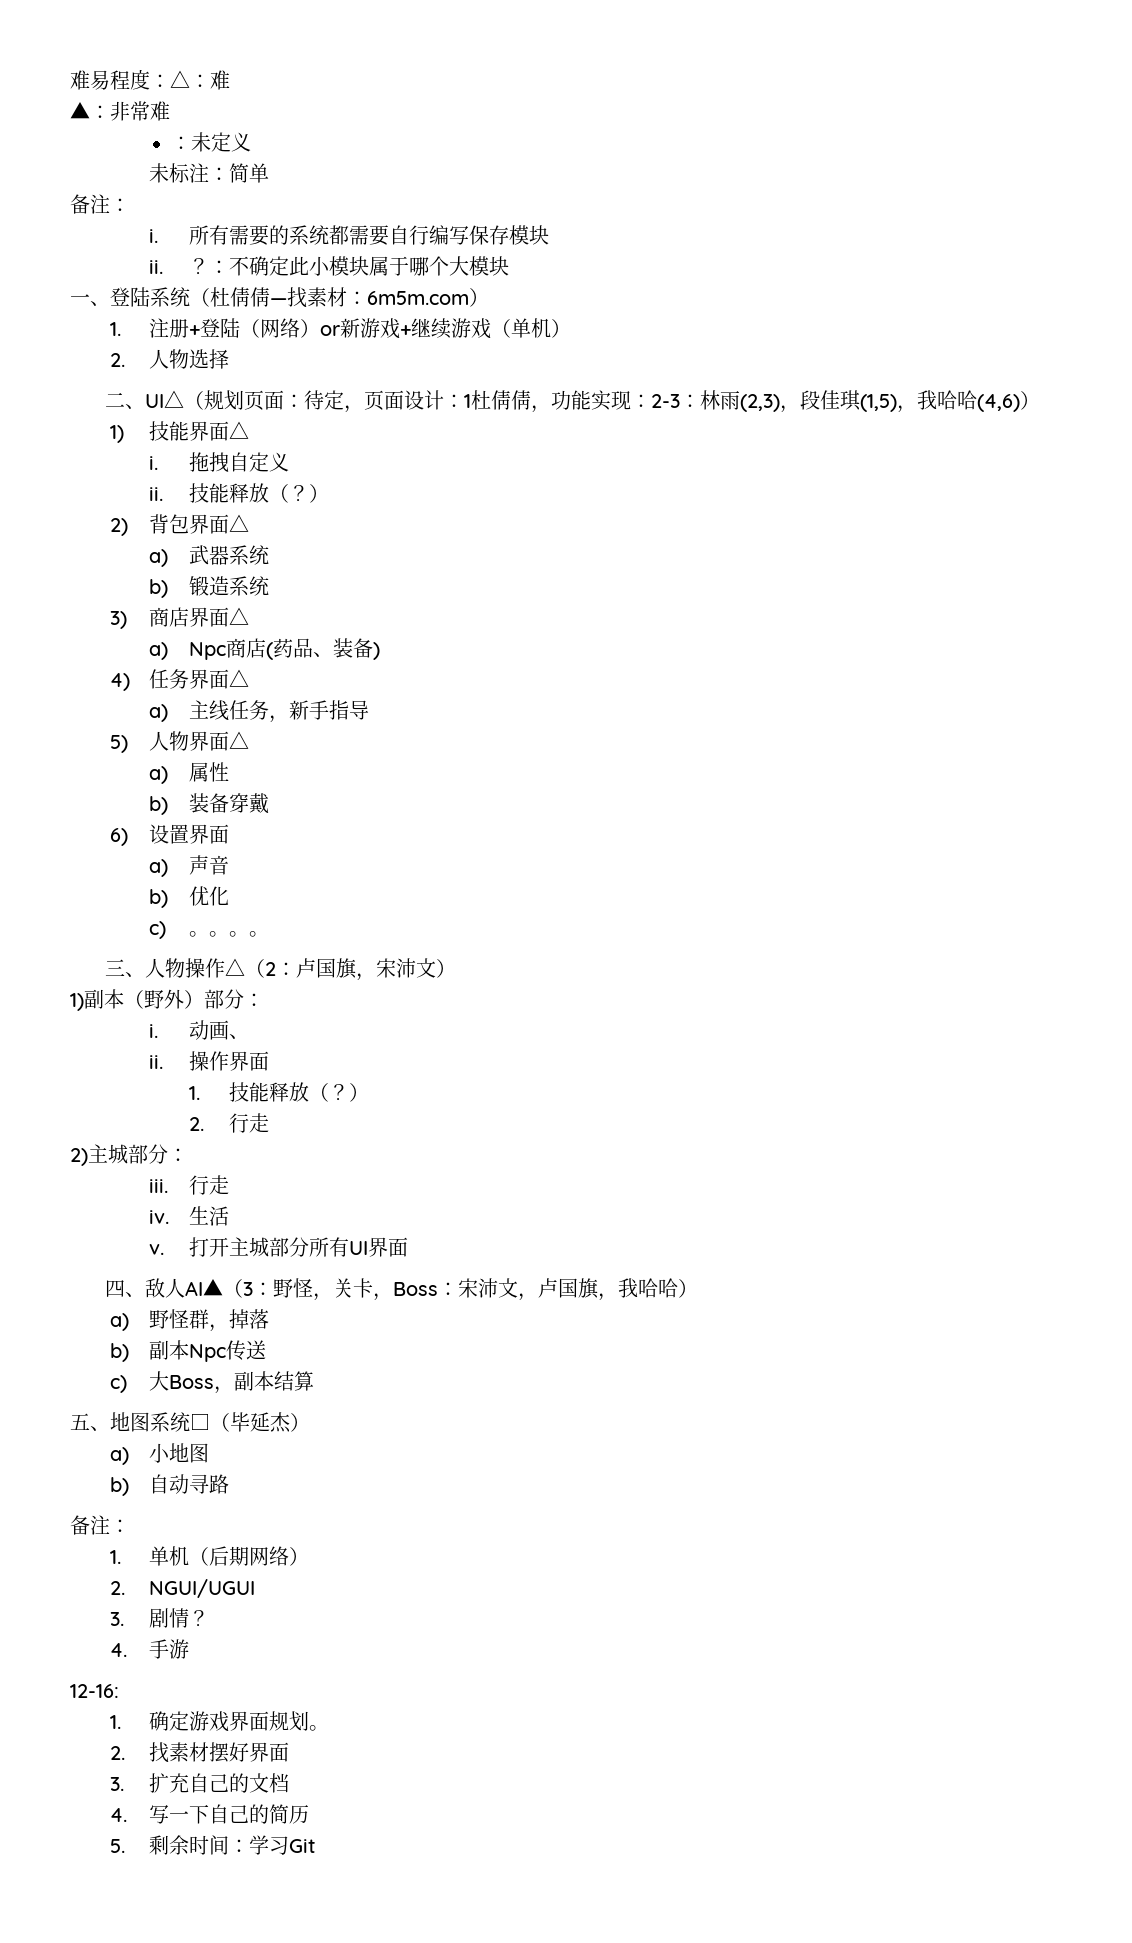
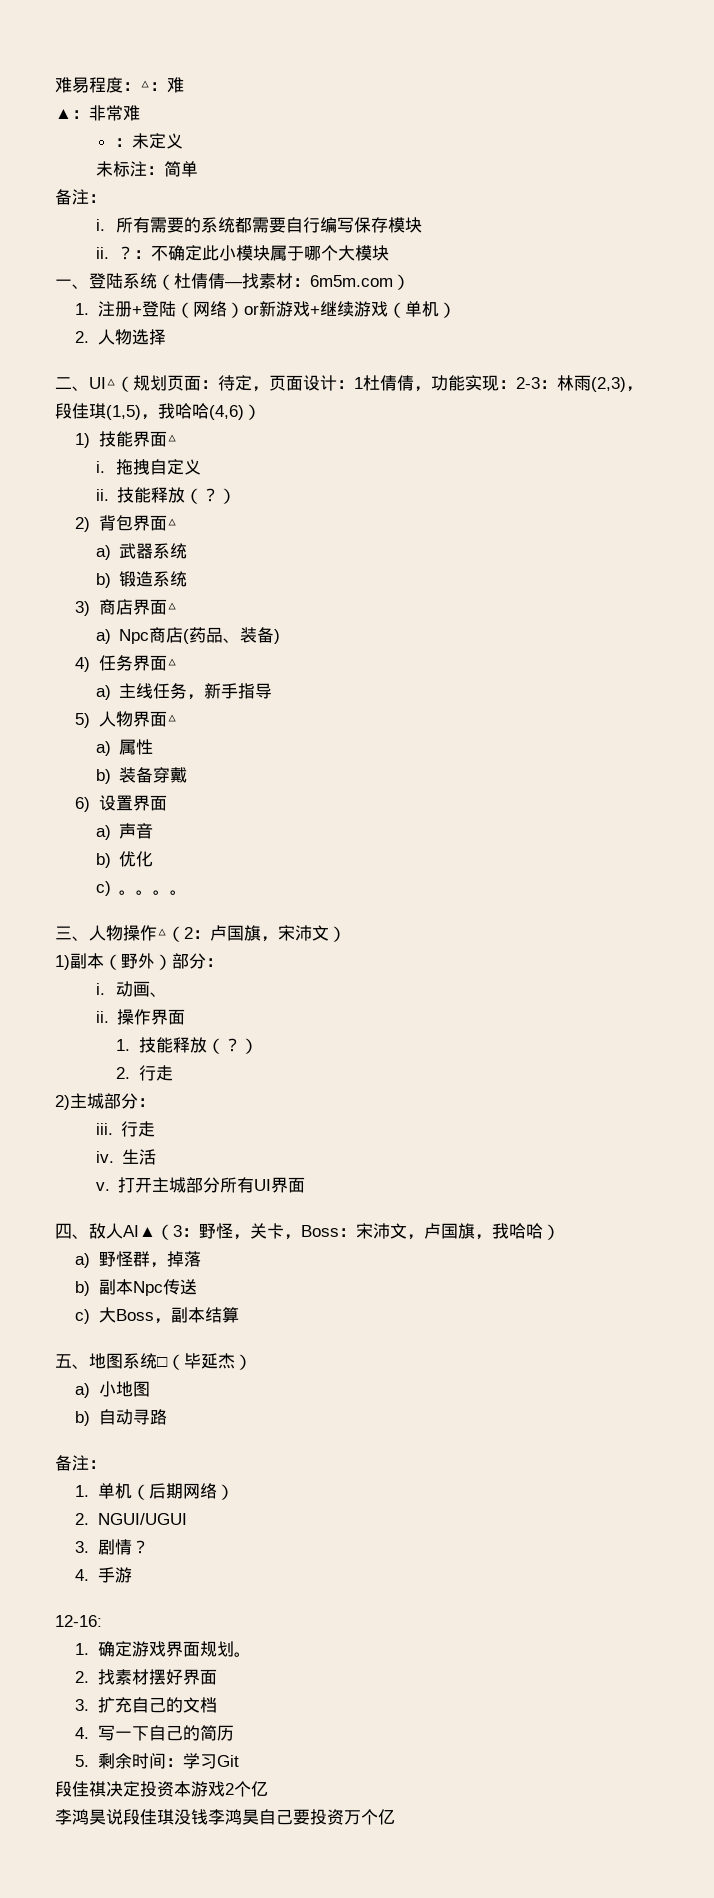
+ 段佳祺决定投资本游戏2个亿
+ 李鸿昊说段佳琪没钱李鸿昊自己要投资万个亿

